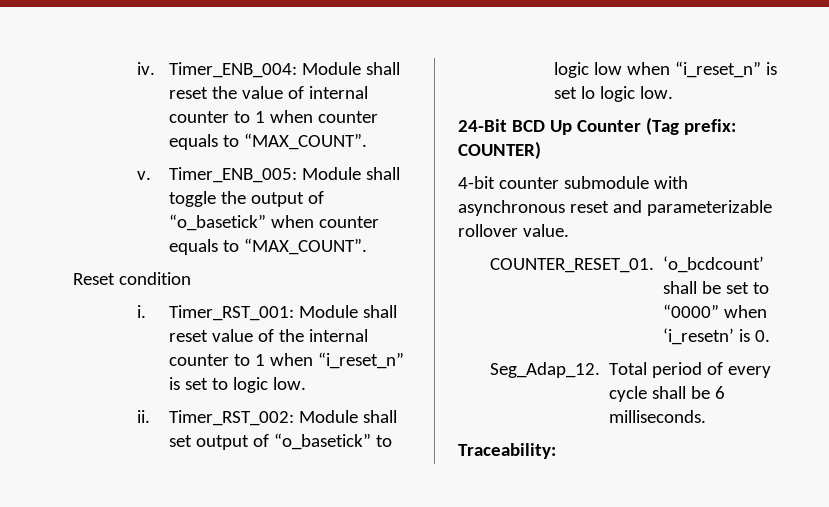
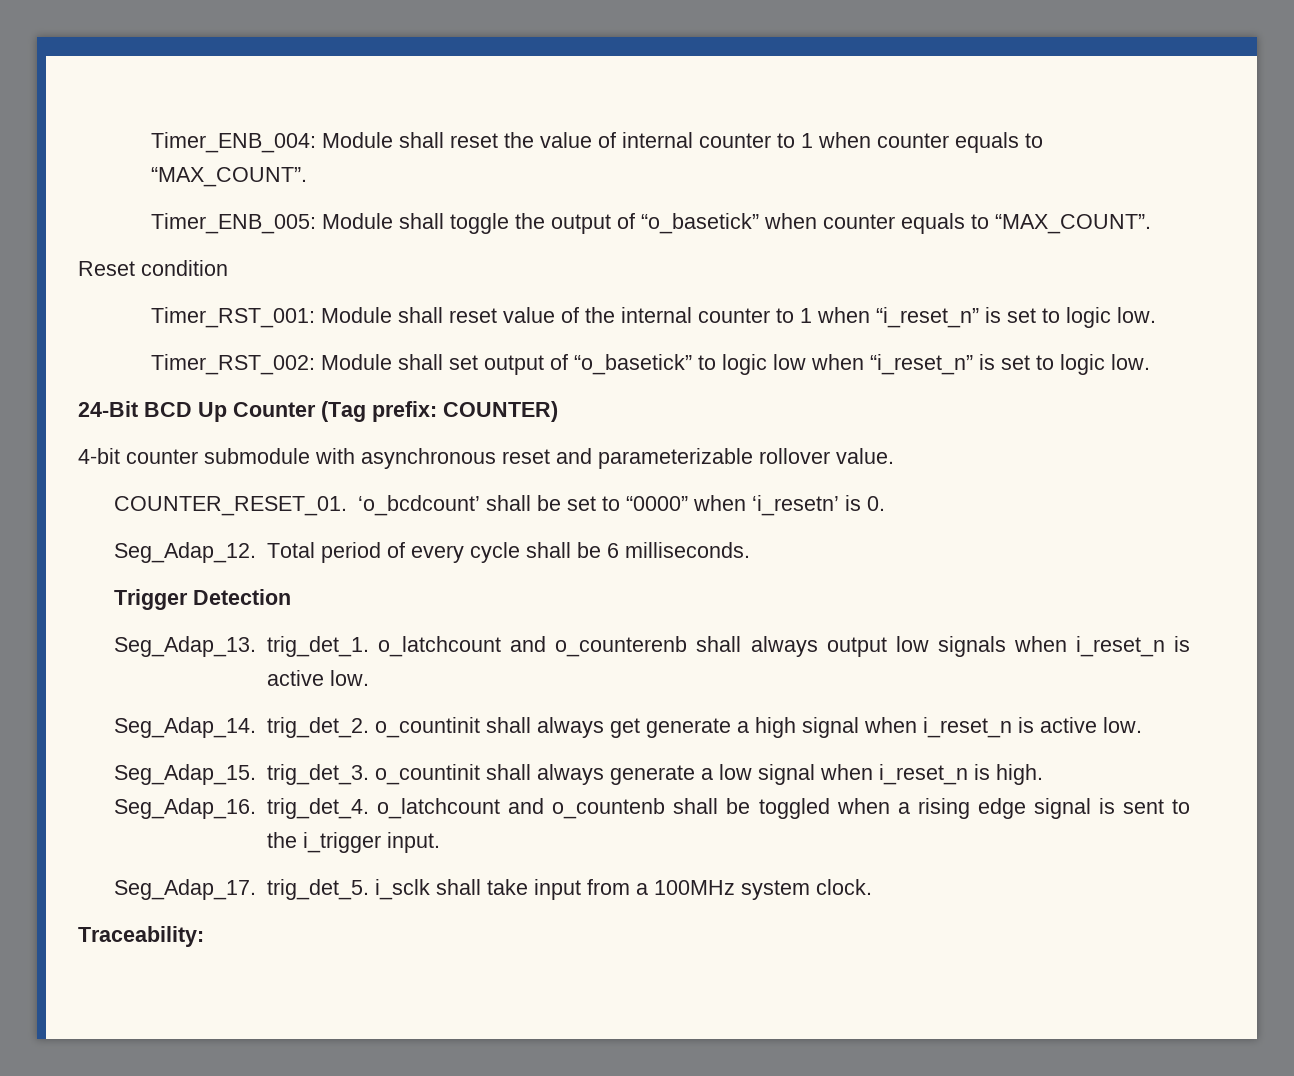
- iv.
- v.
- i.
- ii. Timer_RST_002: Module shall set output of “o_basetick” to logic low when “i_reset_n” is set lo logic low.
+ Timer_RST_002: Module shall set output of “o_basetick” to logic low when “i_reset_n” is set to logic low.
+ Trigger Detection
+ Seg_Adap_13. trig_det_1. o_latchcount and o_counterenb shall always output low signals when i_reset_n is active low.
+ Seg_Adap_14. trig_det_2. o_countinit shall always get generate a high signal when i_reset_n is active low.
+ Seg_Adap_15. trig_det_3. o_countinit shall always generate a low signal when i_reset_n is high.
+ Seg_Adap_16. trig_det_4. o_latchcount and o_countenb shall be toggled when a rising edge signal is sent to the i_trigger input.
+ Seg_Adap_17. trig_det_5. i_sclk shall take input from a 100MHz system clock.

